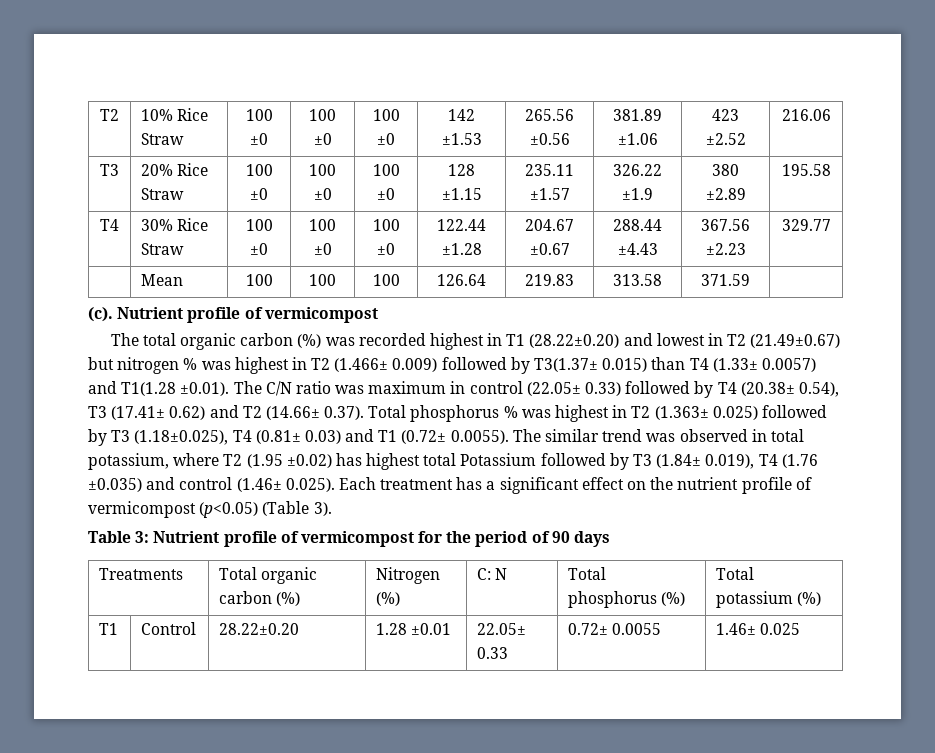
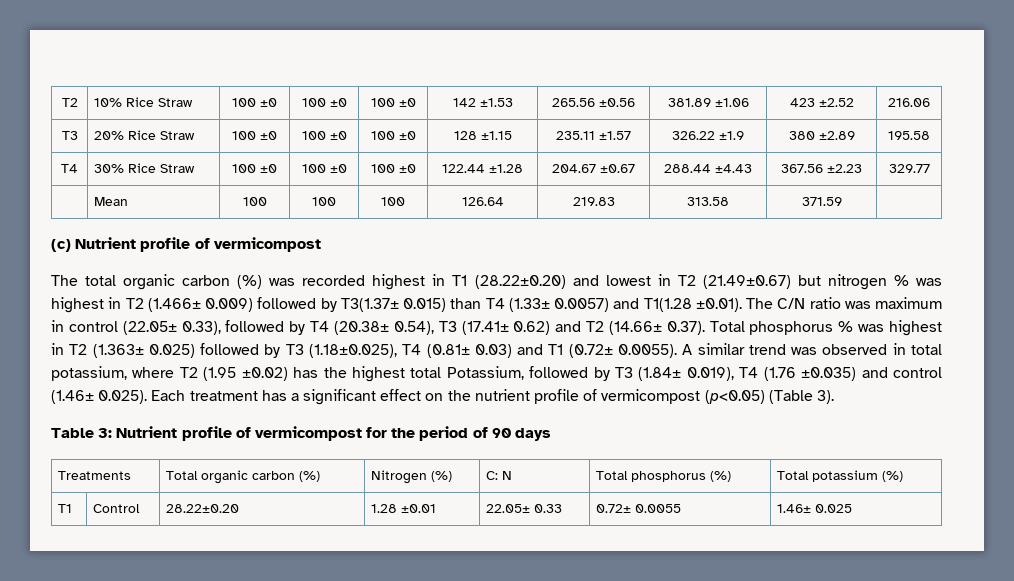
- (c). Nutrient profile of vermicompost
+ (c) Nutrient profile of vermicompost
- The total organic carbon (%) was recorded highest in T1 (28.22±0.20) and lowest in T2 (21.49±0.67) but nitrogen % was highest in T2 (1.466± 0.009) followed by T3(1.37± 0.015) than T4 (1.33± 0.0057) and T1(1.28 ±0.01). The C/N ratio was maximum in control (22.05± 0.33) followed by T4 (20.38± 0.54), T3 (17.41± 0.62) and T2 (14.66± 0.37). Total phosphorus % was highest in T2 (1.363± 0.025) followed by T3 (1.18±0.025), T4 (0.81± 0.03) and T1 (0.72± 0.0055). The similar trend was observed in total potassium, where T2 (1.95 ±0.02) has highest total Potassium followed by T3 (1.84± 0.019), T4 (1.76 ±0.035) and control (1.46± 0.025). Each treatment has a significant effect on the nutrient profile of vermicompost (p<0.05) (Table 3).
+ The total organic carbon (%) was recorded highest in T1 (28.22±0.20) and lowest in T2 (21.49±0.67) but nitrogen % was highest in T2 (1.466± 0.009) followed by T3(1.37± 0.015) than T4 (1.33± 0.0057) and T1(1.28 ±0.01). The C/N ratio was maximum in control (22.05± 0.33), followed by T4 (20.38± 0.54), T3 (17.41± 0.62) and T2 (14.66± 0.37). Total phosphorus % was highest in T2 (1.363± 0.025) followed by T3 (1.18±0.025), T4 (0.81± 0.03) and T1 (0.72± 0.0055). A similar trend was observed in total potassium, where T2 (1.95 ±0.02) has the highest total Potassium, followed by T3 (1.84± 0.019), T4 (1.76 ±0.035) and control (1.46± 0.025). Each treatment has a significant effect on the nutrient profile of vermicompost (p<0.05) (Table 3).

